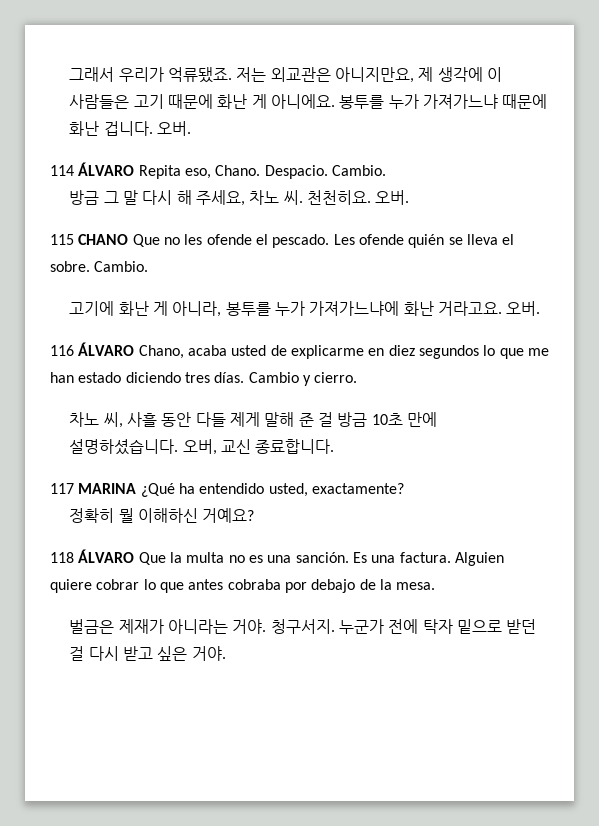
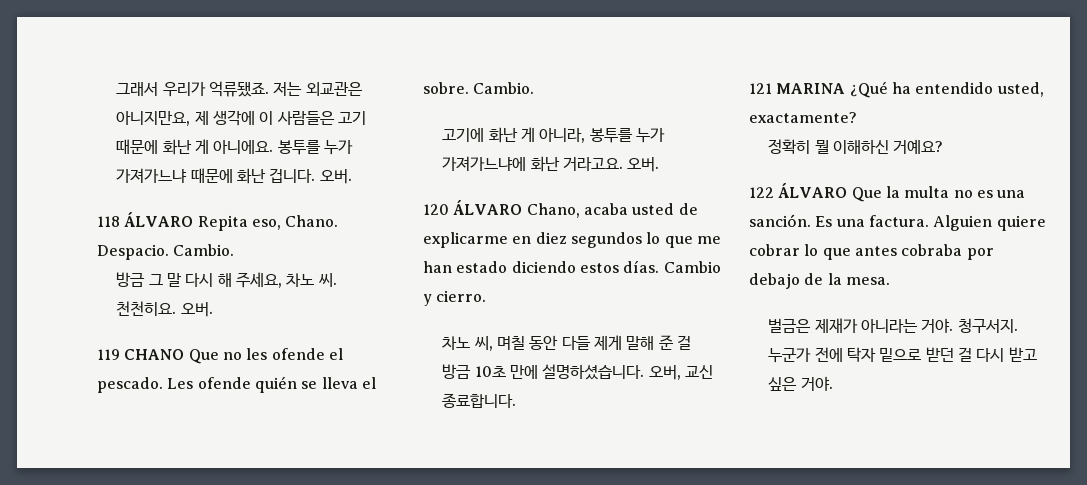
- 114 ÁLVARO Repita eso, Chano.
+ 118 ÁLVARO Repita eso, Chano.
- 115 CHANO Que no les ofende el pescado.
+ 119 CHANO Que no les ofende el pescado.
- 116 ÁLVARO Chano, acaba usted de explicarme en diez segundos lo que me han estado diciendo tres días.
+ 120 ÁLVARO Chano, acaba usted de explicarme en diez segundos lo que me han estado diciendo estos días.
- 차노 씨, 사흘 동안 다들 제게 말해 준 걸 방금 10초 만에 설명하셨습니다.
+ 차노 씨, 며칠 동안 다들 제게 말해 준 걸 방금 10초 만에 설명하셨습니다.
- 117 MARINA ¿Qué ha entendido usted, exactamente?
+ 121 MARINA ¿Qué ha entendido usted, exactamente?
- 118 ÁLVARO Que la multa no es una sanción.
+ 122 ÁLVARO Que la multa no es una sanción.

